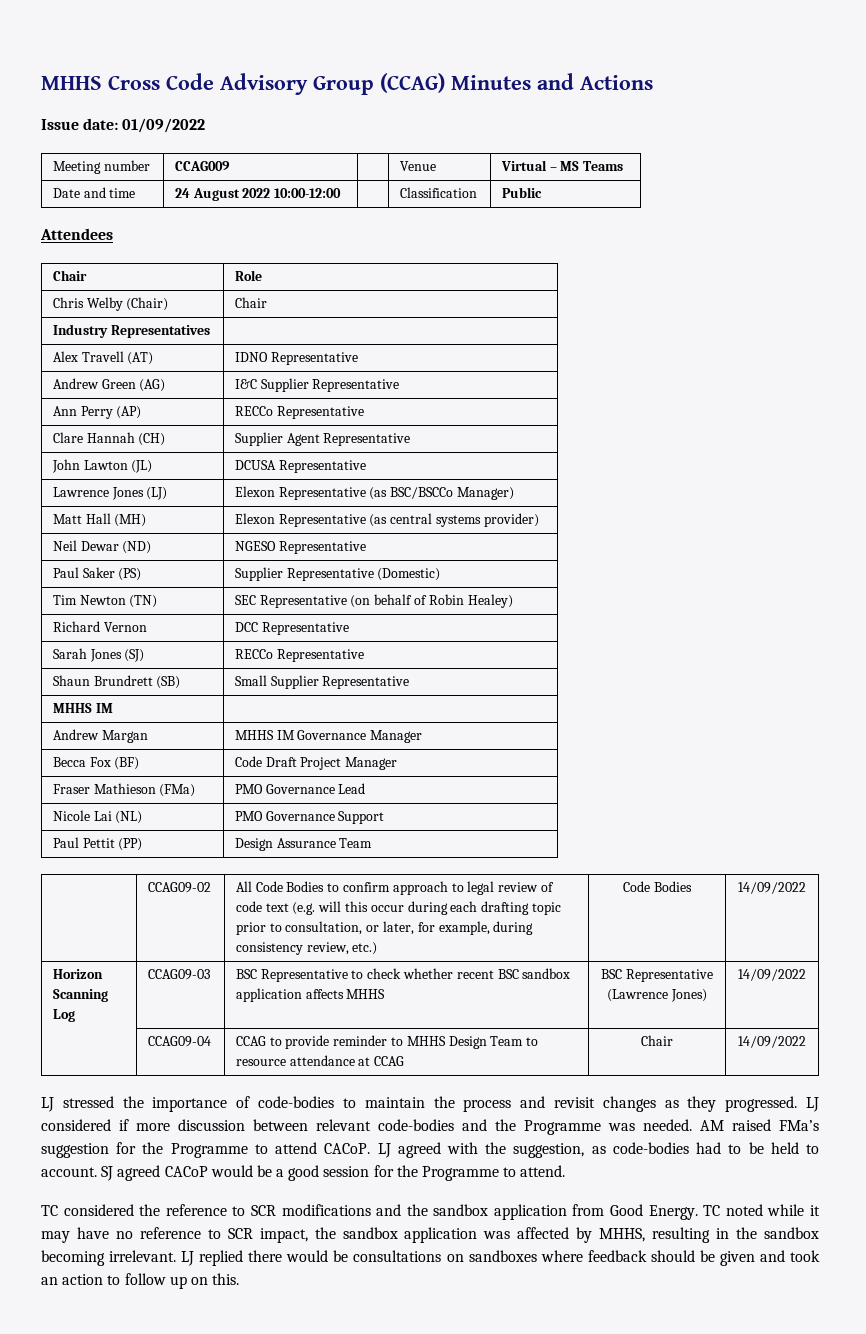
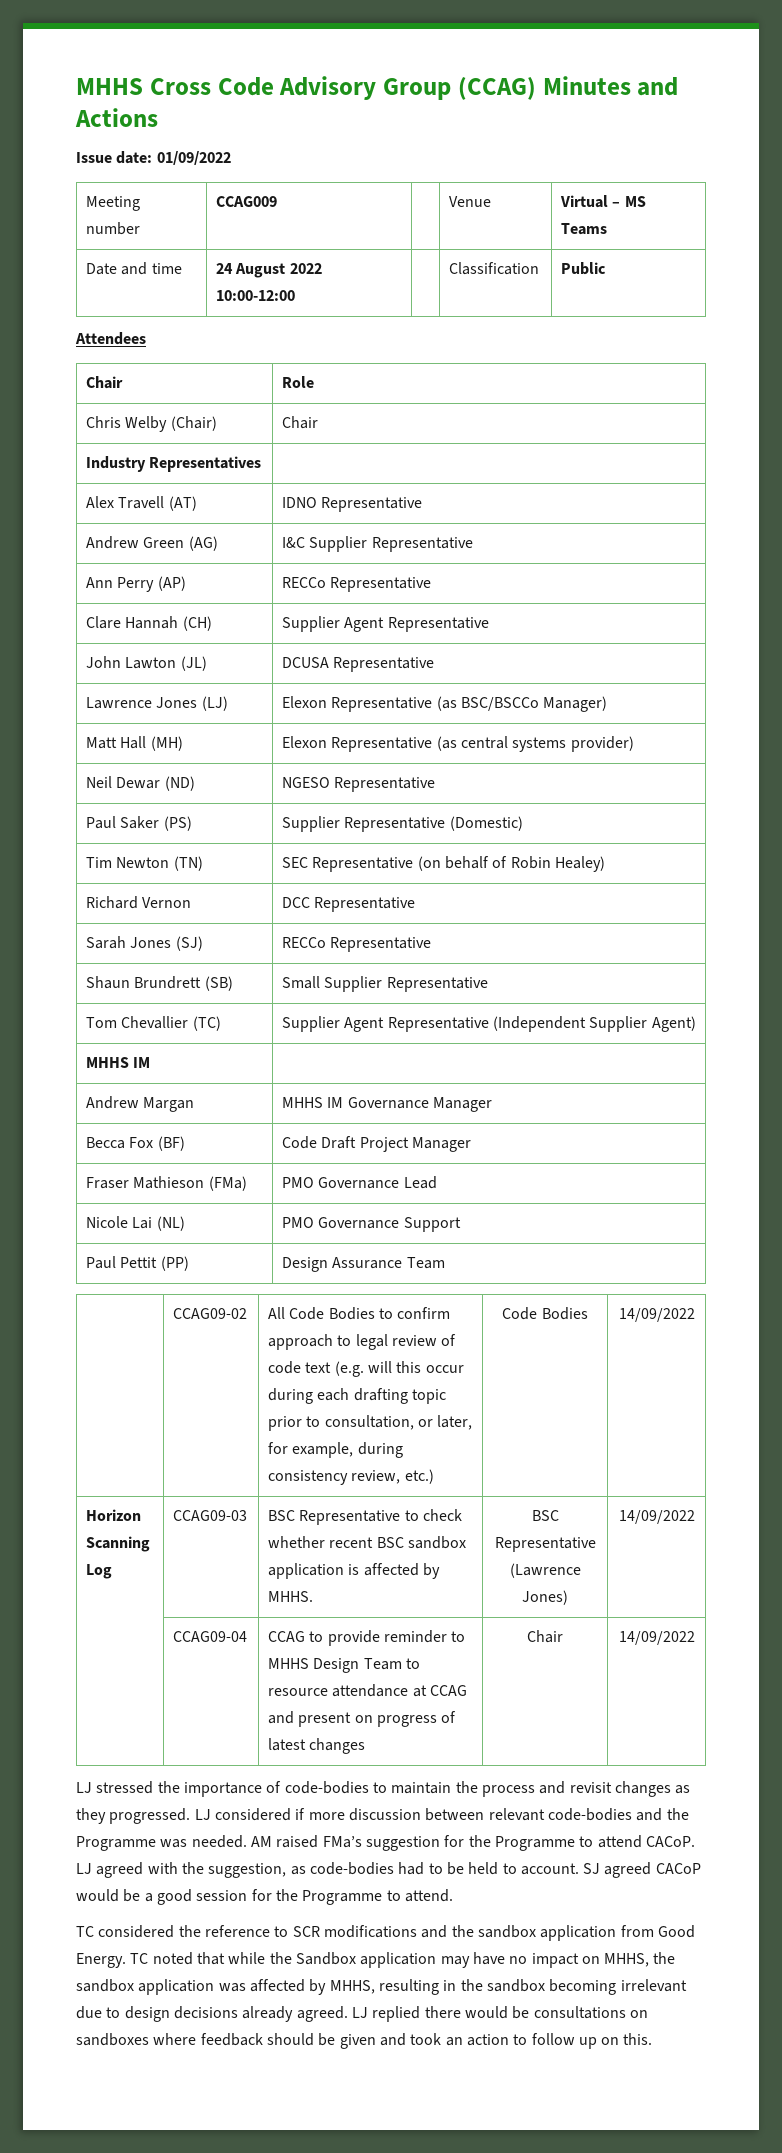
+ Tom Chevallier (TC) | Supplier Agent Representative (Independent Supplier Agent)
- Horizon Scanning Log | CCAG09-03 | BSC Representative to check whether recent BSC sandbox application affects MHHS | BSC Representative (Lawrence Jones) | 14/09/2022
+ Horizon Scanning Log | CCAG09-03 | BSC Representative to check whether recent BSC sandbox application is affected by MHHS. | BSC Representative (Lawrence Jones) | 14/09/2022
- | CCAG09-04 | CCAG to provide reminder to MHHS Design Team to resource attendance at CCAG | Chair | 14/09/2022
+ | CCAG09-04 | CCAG to provide reminder to MHHS Design Team to resource attendance at CCAG and present on progress of latest changes | Chair | 14/09/2022
- TC noted while it may have no reference to SCR impact, the sandbox application was affected by MHHS, resulting in the sandbox becoming irrelevant.
+ TC noted that while the Sandbox application may have no impact on MHHS, the sandbox application was affected by MHHS, resulting in the sandbox becoming irrelevant due to design decisions already agreed.

